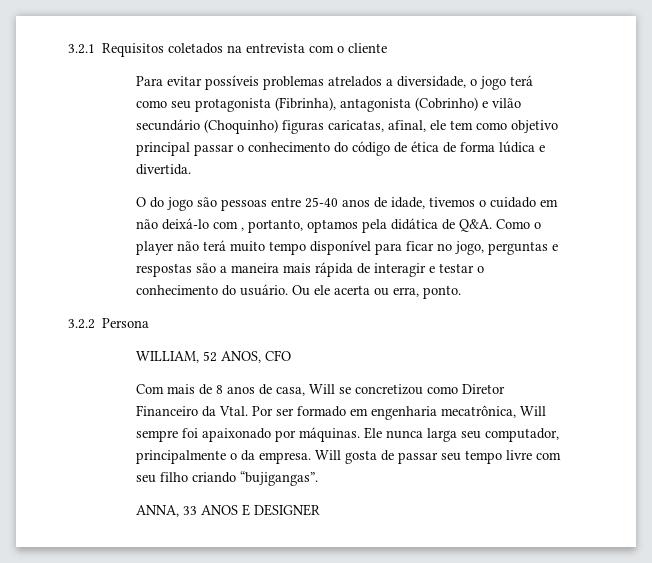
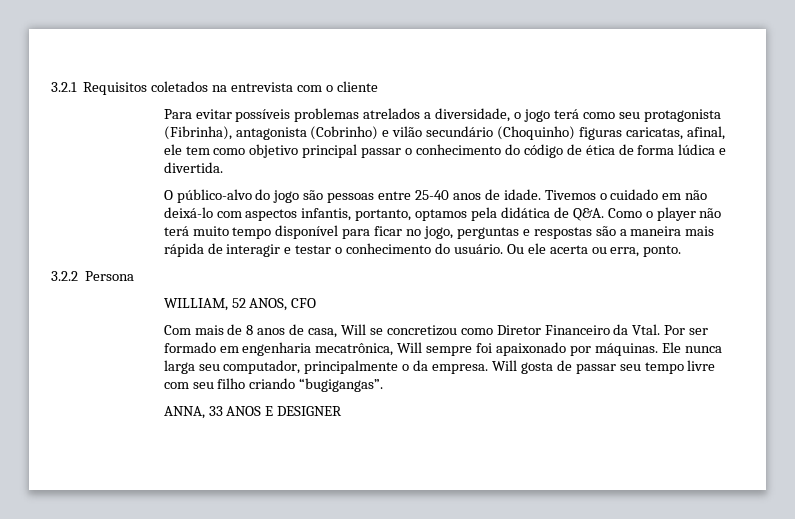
- O do jogo são pessoas entre 25-40 anos de idade, tivemos o cuidado em não deixá-lo com , portanto, optamos pela didática de Q&A. Como o player não terá muito tempo disponível para ficar no jogo, perguntas e respostas são a maneira mais rápida de interagir e testar o conhecimento do usuário.
+ O público-alvo do jogo são pessoas entre 25-40 anos de idade. Tivemos o cuidado em não deixá-lo com aspectos infantis, portanto, optamos pela didática de Q&A. Como o player não terá muito tempo disponível para ficar no jogo, perguntas e respostas são a maneira mais rápida de interagir e testar o conhecimento do usuário.
- Will gosta de passar seu tempo livre com seu filho criando “bujigangas”.
+ Will gosta de passar seu tempo livre com seu filho criando “bugigangas”.

